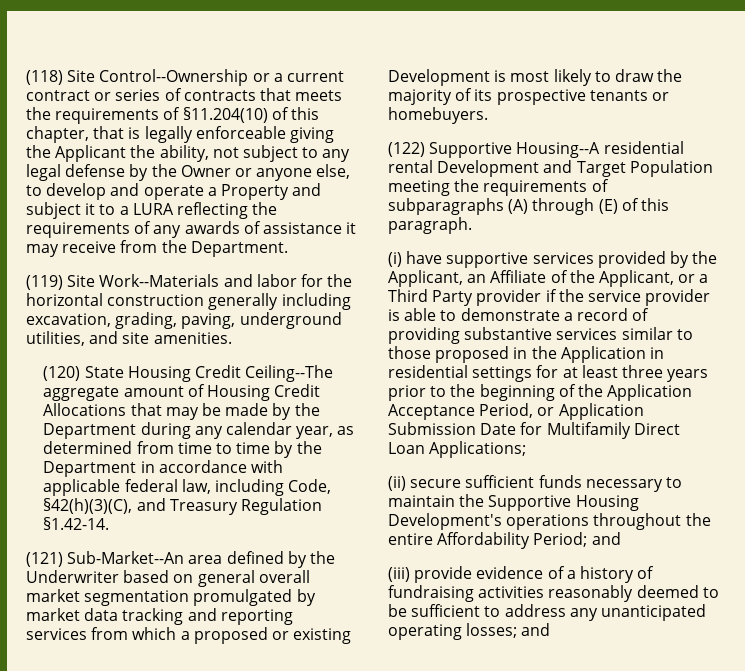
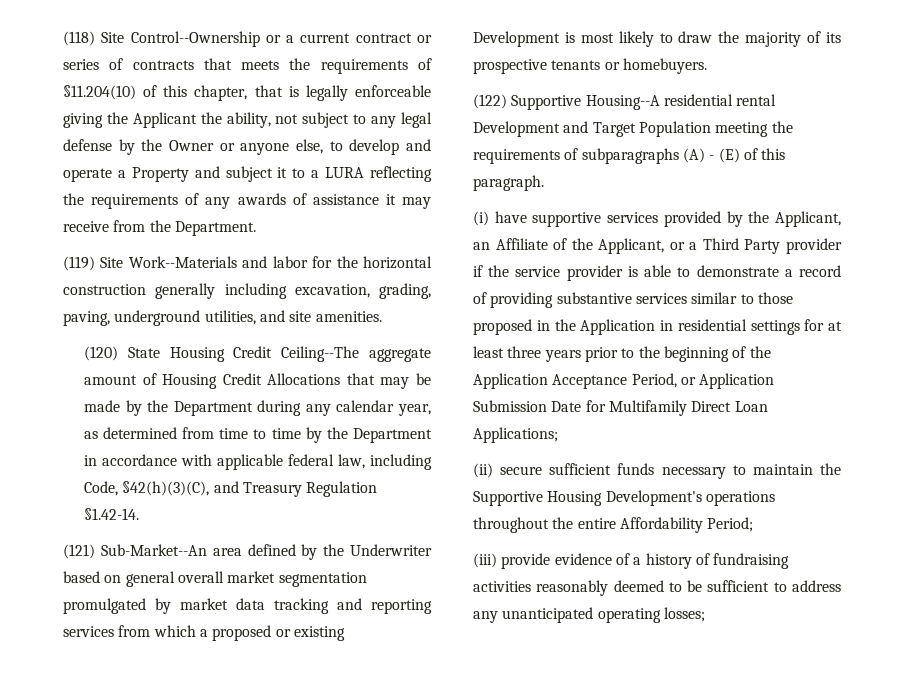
- (122) Supportive Housing--A residential rental Development and Target Population meeting the requirements of subparagraphs (A) through (E) of this paragraph.
+ (122) Supportive Housing--A residential rental Development and Target Population meeting the requirements of subparagraphs (A) - (E) of this paragraph.
- (ii) secure sufficient funds necessary to maintain the Supportive Housing Development's operations throughout the entire Affordability Period; and
+ (ii) secure sufficient funds necessary to maintain the Supportive Housing Development's operations throughout the entire Affordability Period;
- (iii) provide evidence of a history of fundraising activities reasonably deemed to be sufficient to address any unanticipated operating losses; and
+ (iii) provide evidence of a history of fundraising activities reasonably deemed to be sufficient to address any unanticipated operating losses;

